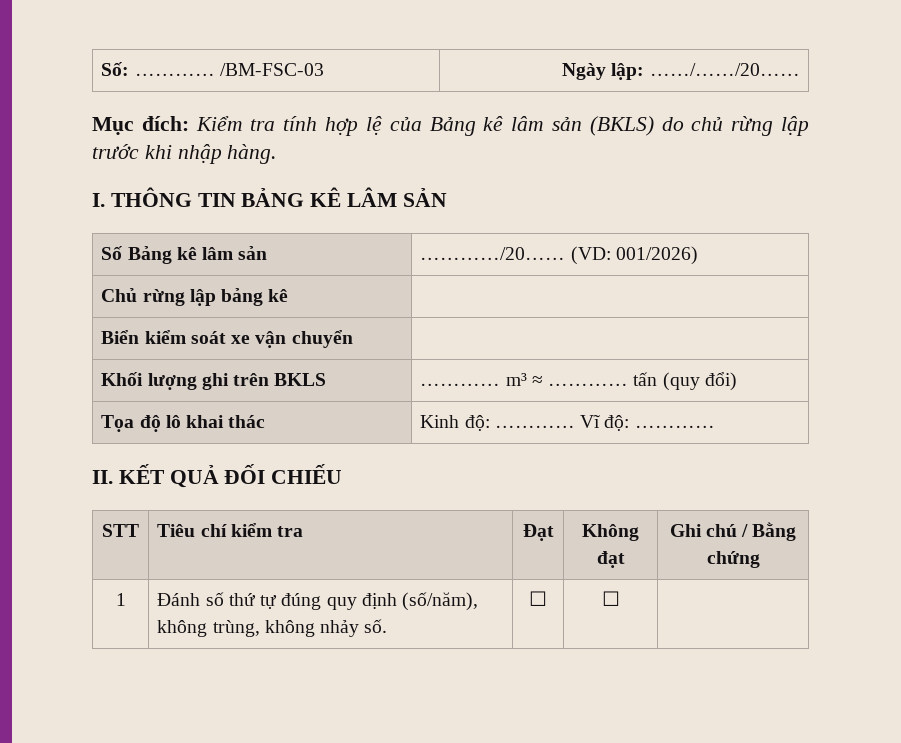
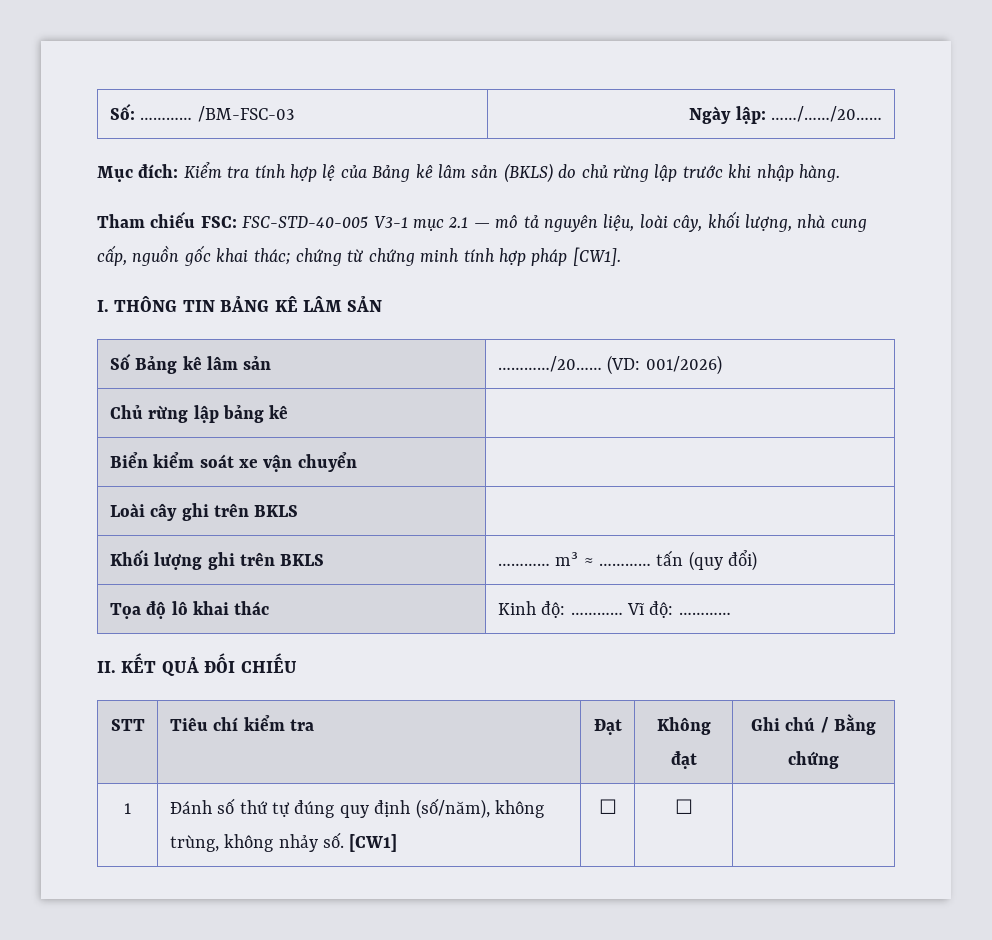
+ Tham chiếu FSC: FSC-STD-40-005 V3-1 mục 2.1 — mô tả nguyên liệu, loài cây, khối lượng, nhà cung cấp, nguồn gốc khai thác; chứng từ chứng minh tính hợp pháp [CW1].
+ Loài cây ghi trên BKLS |
- 1 | Đánh số thứ tự đúng quy định (số/năm), không trùng, không nhảy số. | ☐ | ☐ |
+ 1 | Đánh số thứ tự đúng quy định (số/năm), không trùng, không nhảy số. [CW1] | ☐ | ☐ |

